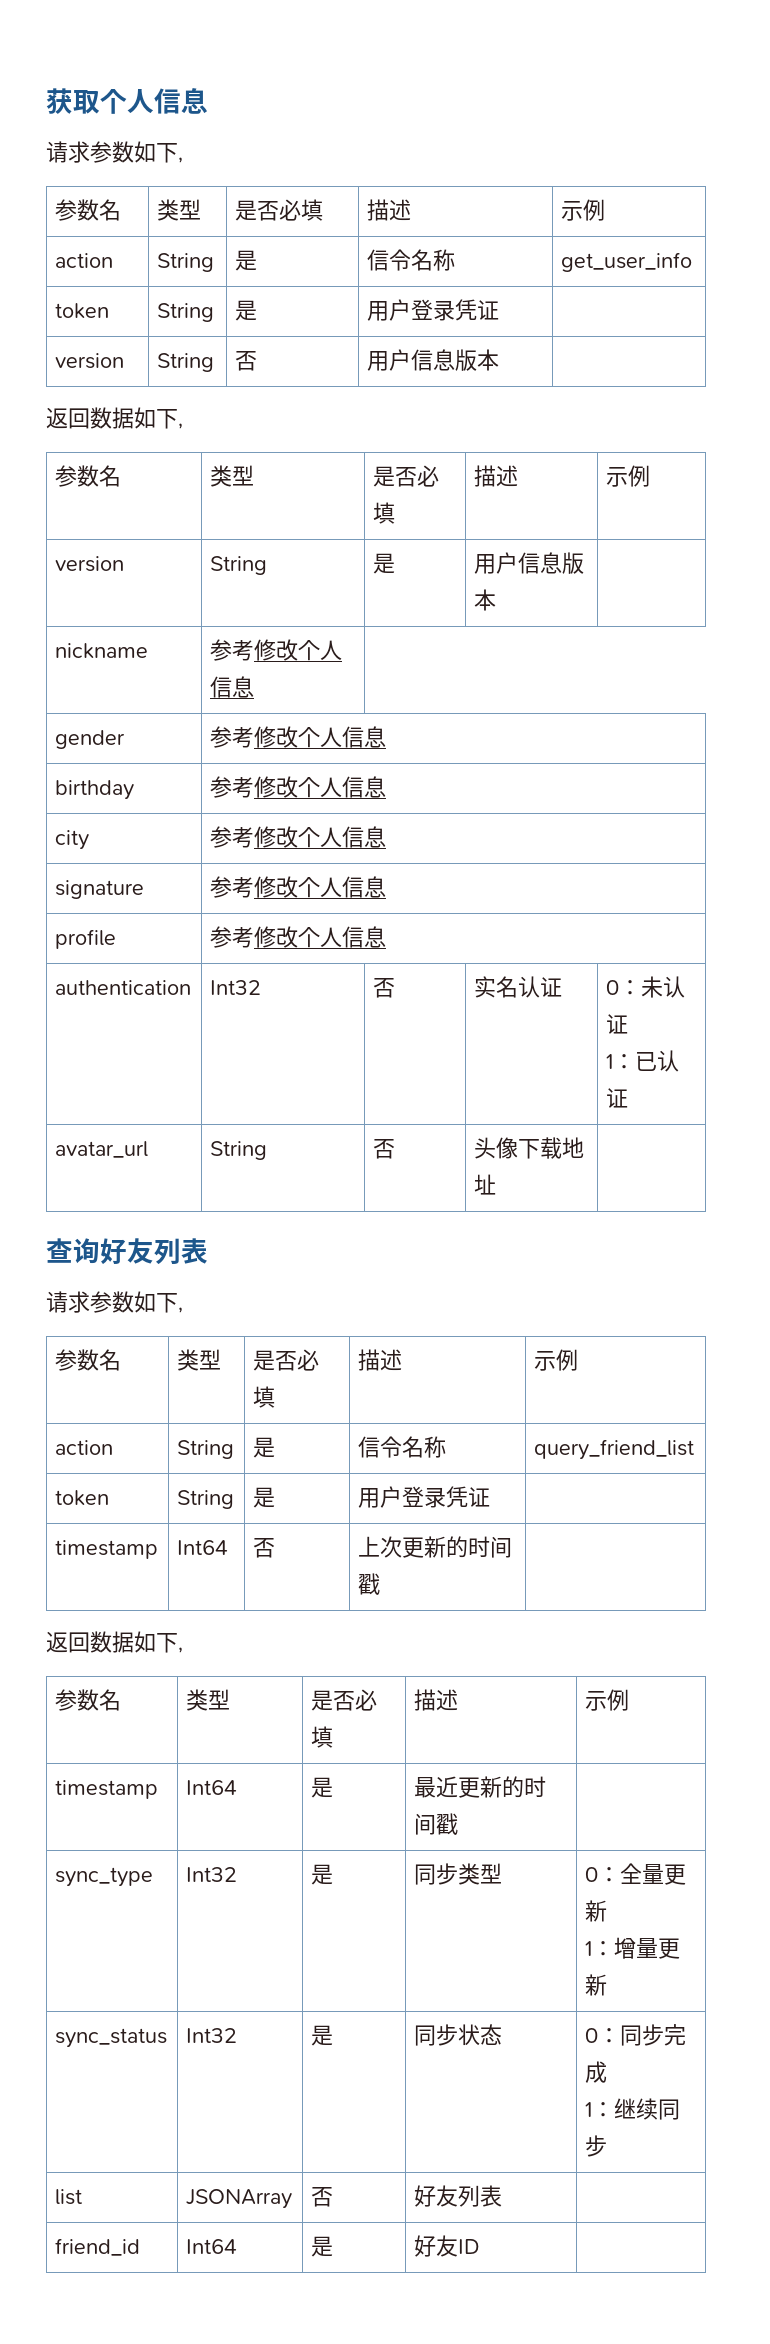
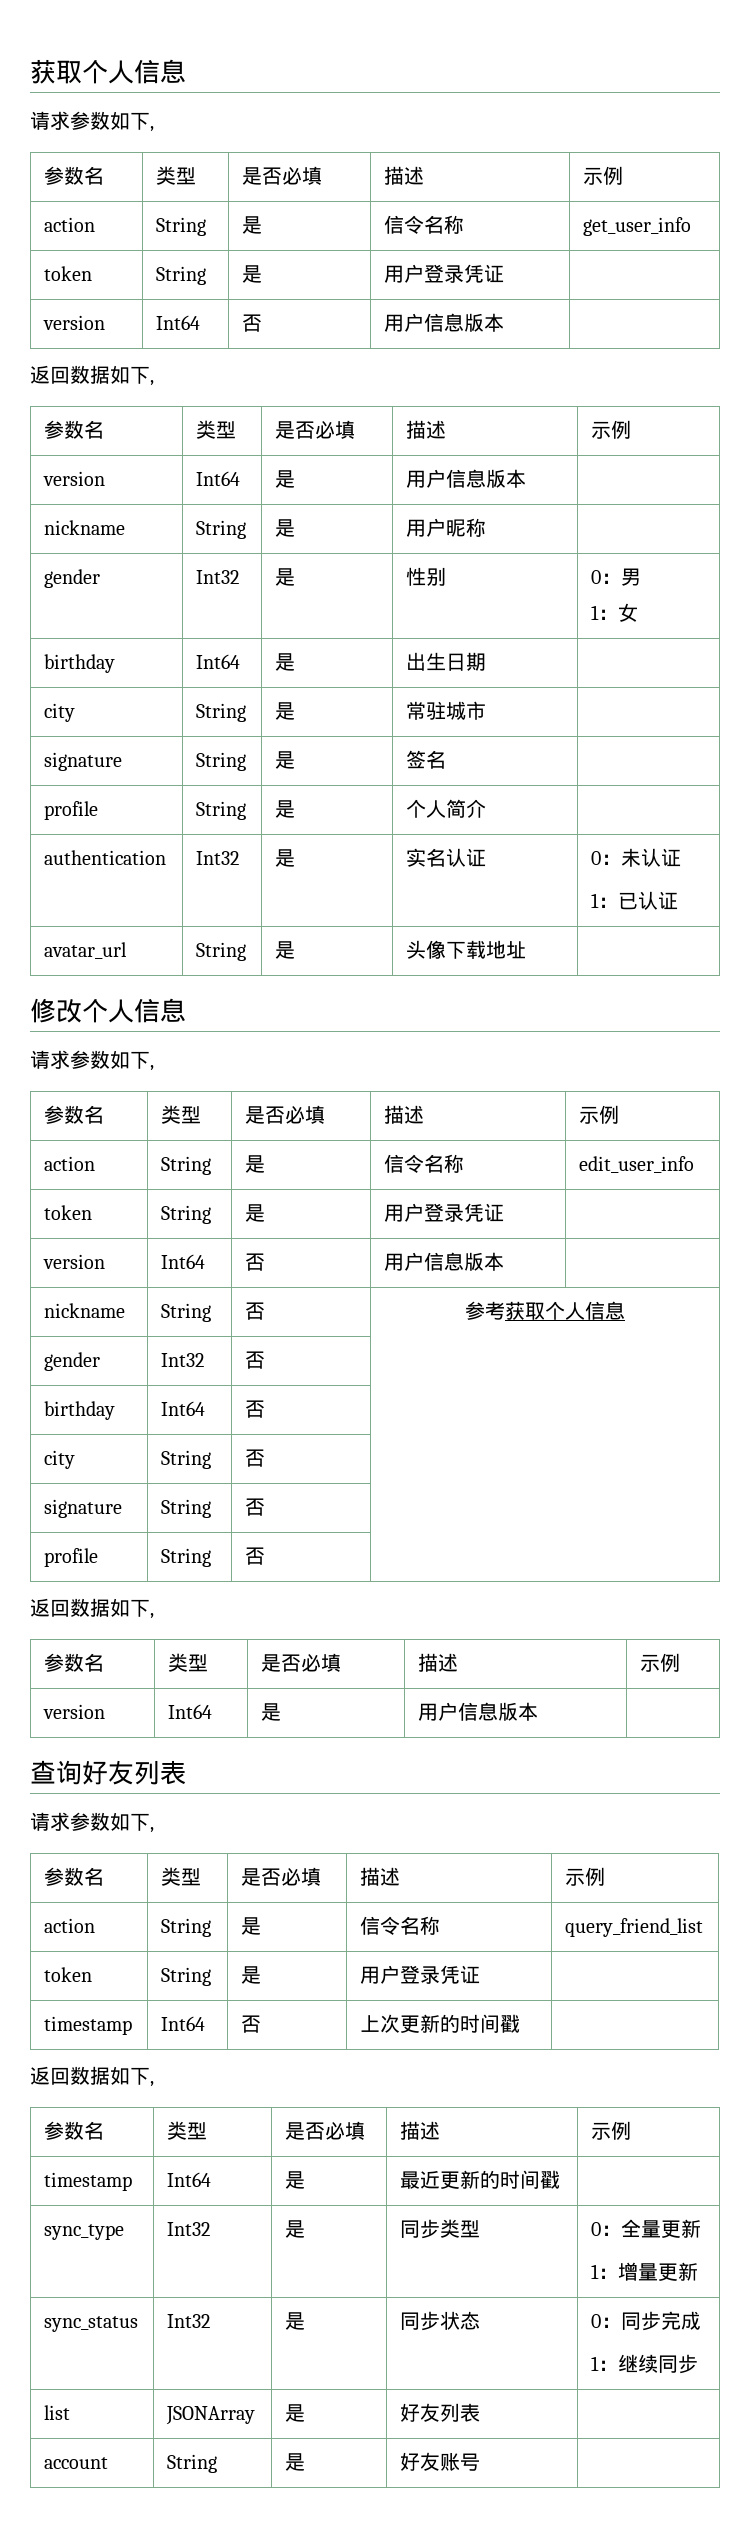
  action | String | 是 | 信令名称 | get_user_info
  token | String | 是 | 用户登录凭证 |
- version | String | 否 | 用户信息版本 |
+ version | Int64 | 否 | 用户信息版本 |
  返回数据如下,
  参数名 | 类型 | 是否必填 | 描述 | 示例
- version | String | 是 | 用户信息版本 |
+ version | Int64 | 是 | 用户信息版本 |
- nickname | 参考修改个人信息
- gender | 参考修改个人信息
- birthday | 参考修改个人信息
- city | 参考修改个人信息
- signature | 参考修改个人信息
- profile | 参考修改个人信息
+ nickname | String | 是 | 用户昵称 |
+ gender | Int32 | 是 | 性别 | 0：男
+ 1：女
+ birthday | Int64 | 是 | 出生日期 |
+ city | String | 是 | 常驻城市 |
+ signature | String | 是 | 签名 |
+ profile | String | 是 | 个人简介 |
- authentication | Int32 | 否 | 实名认证 | 0：未认证
+ authentication | Int32 | 是 | 实名认证 | 0：未认证
- avatar_url | String | 否 | 头像下载地址 |
+ avatar_url | String | 是 | 头像下载地址 |
+ 修改个人信息
+ 请求参数如下,
+ 参数名 | 类型 | 是否必填 | 描述 | 示例
+ action | String | 是 | 信令名称 | edit_user_info
+ token | String | 是 | 用户登录凭证 |
+ version | Int64 | 否 | 用户信息版本 |
+ nickname | String | 否 | 参考获取个人信息
+ gender | Int32 | 否 |
+ birthday | Int64 | 否 |
+ city | String | 否 |
+ signature | String | 否 |
+ profile | String | 否 |
+ 返回数据如下,
+ 参数名 | 类型 | 是否必填 | 描述 | 示例
+ version | Int64 | 是 | 用户信息版本 |
- list | JSONArray | 否 | 好友列表 |
+ list | JSONArray | 是 | 好友列表 |
- friend_id | Int64 | 是 | 好友ID |
+ account | String | 是 | 好友账号 |

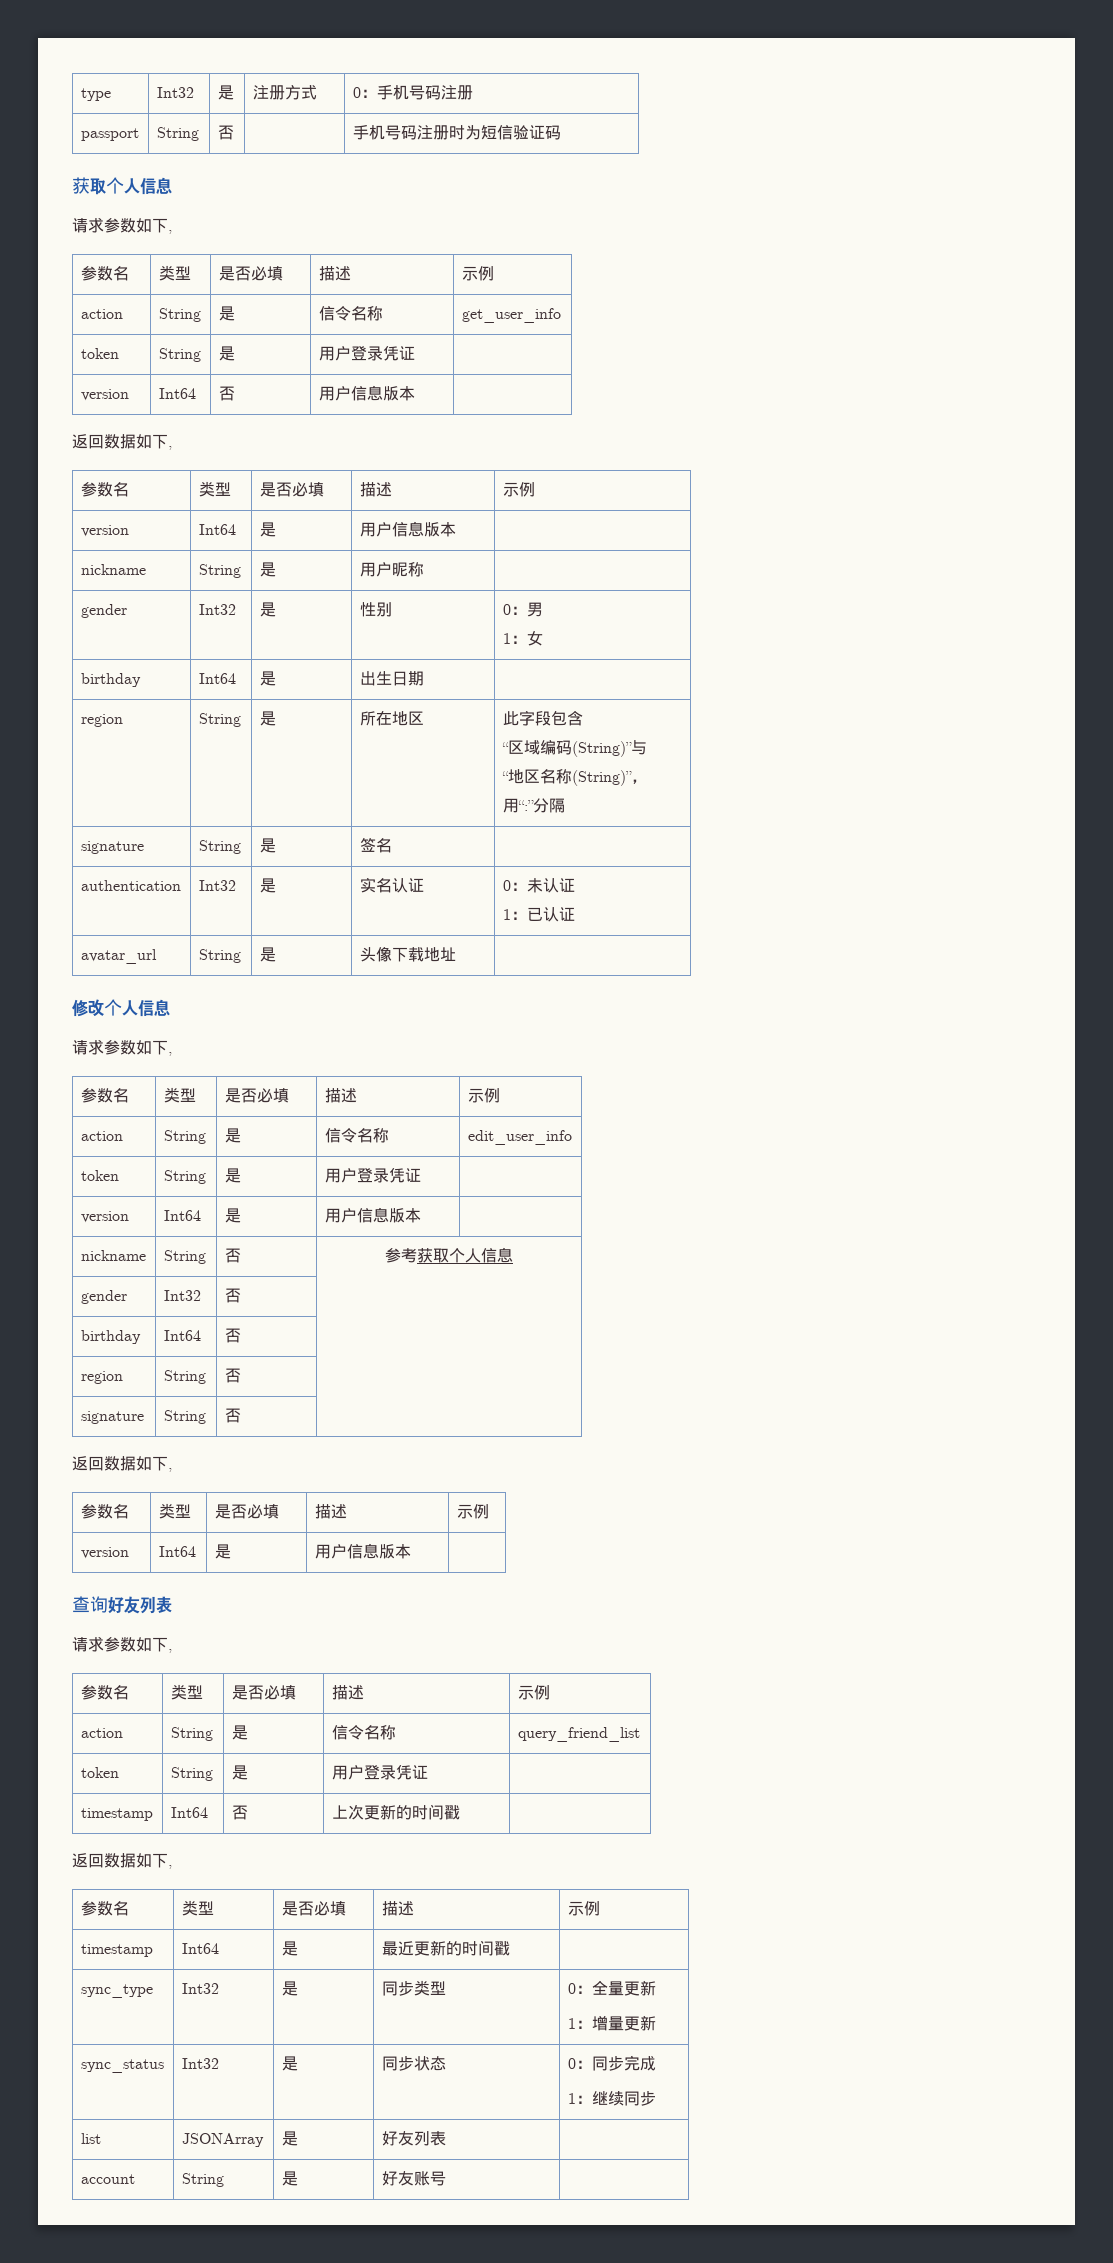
+ type | Int32 | 是 | 注册方式 | 0：手机号码注册
+ passport | String | 否 | | 手机号码注册时为短信验证码
- city | String | 是 | 常驻城市 |
+ region | String | 是 | 所在地区 | 此字段包含
+ “区域编码(String)”与
+ “地区名称(String)”，
+ 用“:”分隔
- profile | String | 是 | 个人简介 |
  action | String | 是 | 信令名称 | edit_user_info
  token | String | 是 | 用户登录凭证 |
- version | Int64 | 否 | 用户信息版本 |
+ version | Int64 | 是 | 用户信息版本 |
- city | String | 否 |
+ region | String | 否 |
- profile | String | 否 |

